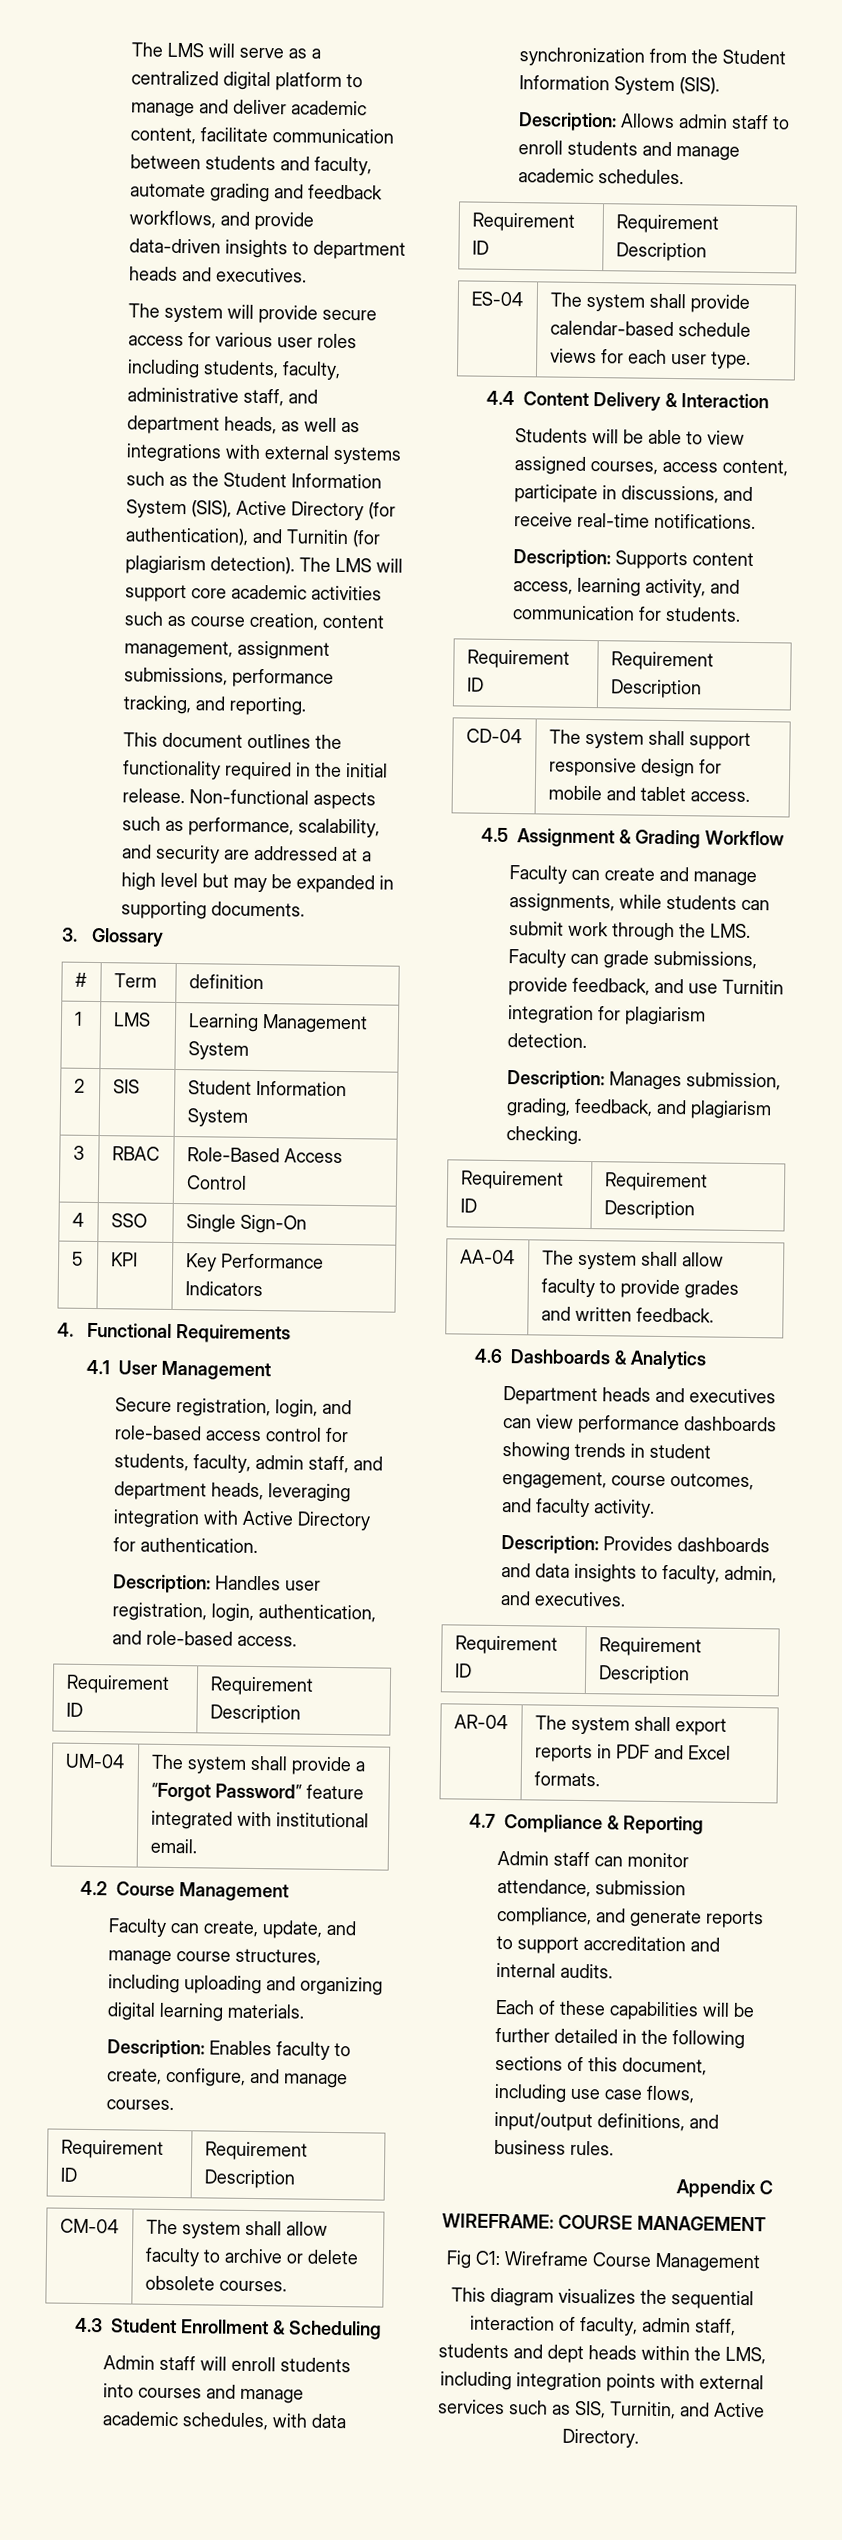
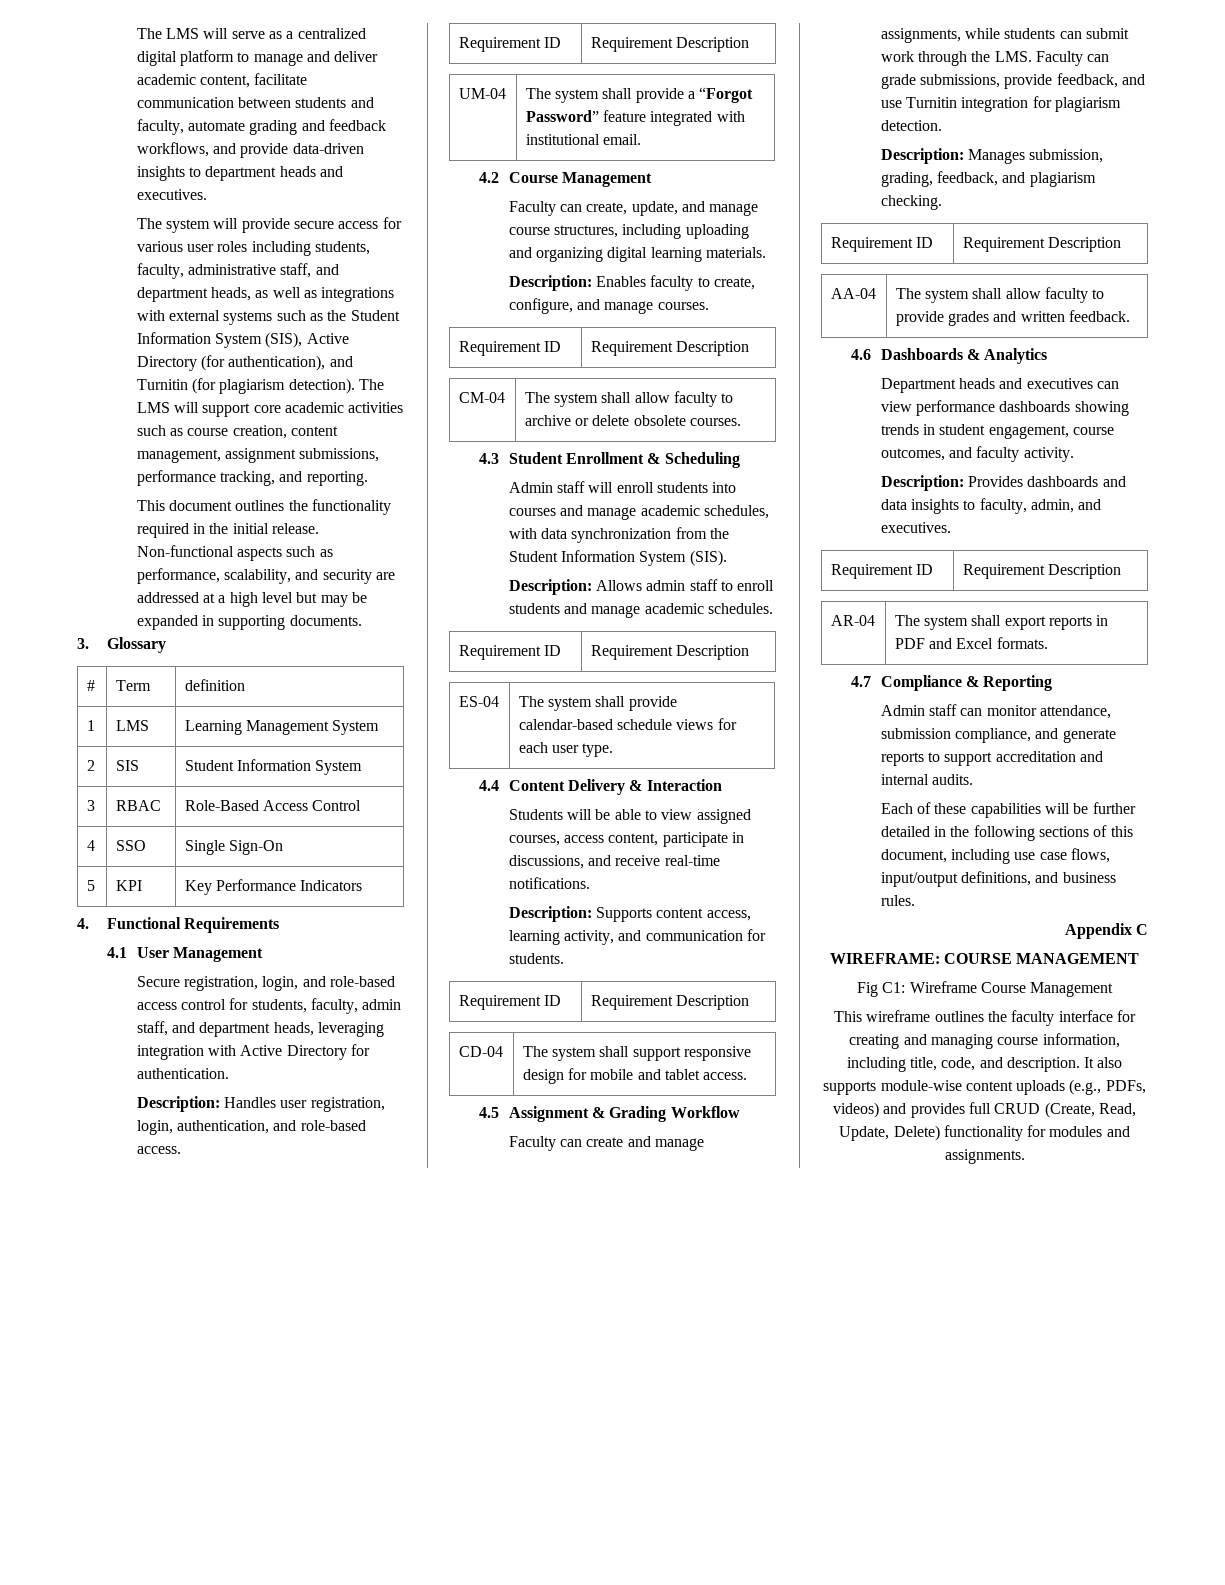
- This diagram visualizes the sequential interaction of faculty, admin staff, students and dept heads within the LMS, including integration points with external services such as SIS, Turnitin, and Active Directory.
+ This wireframe outlines the faculty interface for creating and managing course information, including title, code, and description. It also supports module-wise content uploads (e.g., PDFs, videos) and provides full CRUD (Create, Read, Update, Delete) functionality for modules and assignments.

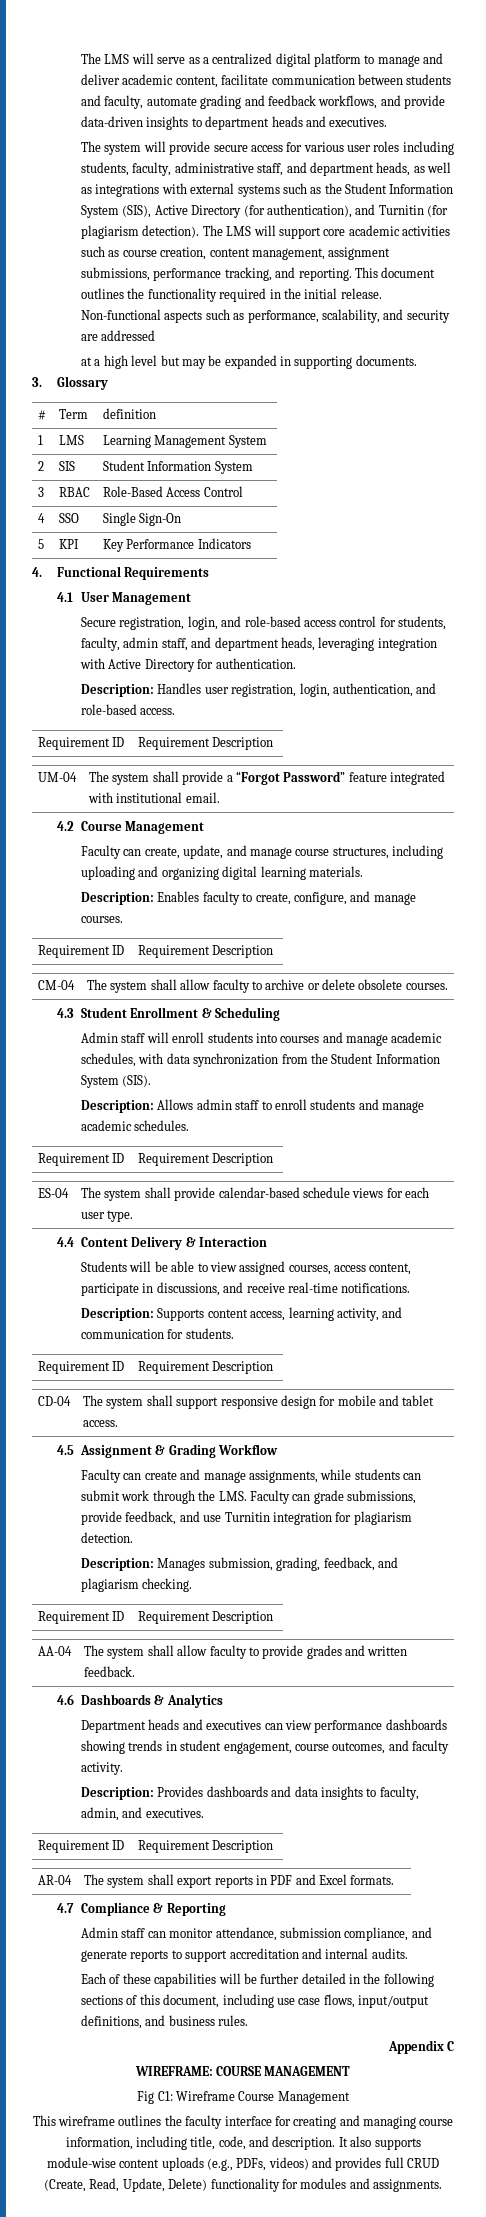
- The LMS will support core academic activities such as course creation, content management, assignment submissions, performance tracking, and reporting.
- This document outlines the functionality required in the initial release.
+ The LMS will support core academic activities such as course creation, content management, assignment submissions, performance tracking, and reporting. This document outlines the functionality required in the initial release.
- Non-functional aspects such as performance, scalability, and security are addressed at a high level but may be expanded in supporting documents.
+ Non-functional aspects such as performance, scalability, and security are addressed
+ at a high level but may be expanded in supporting documents.

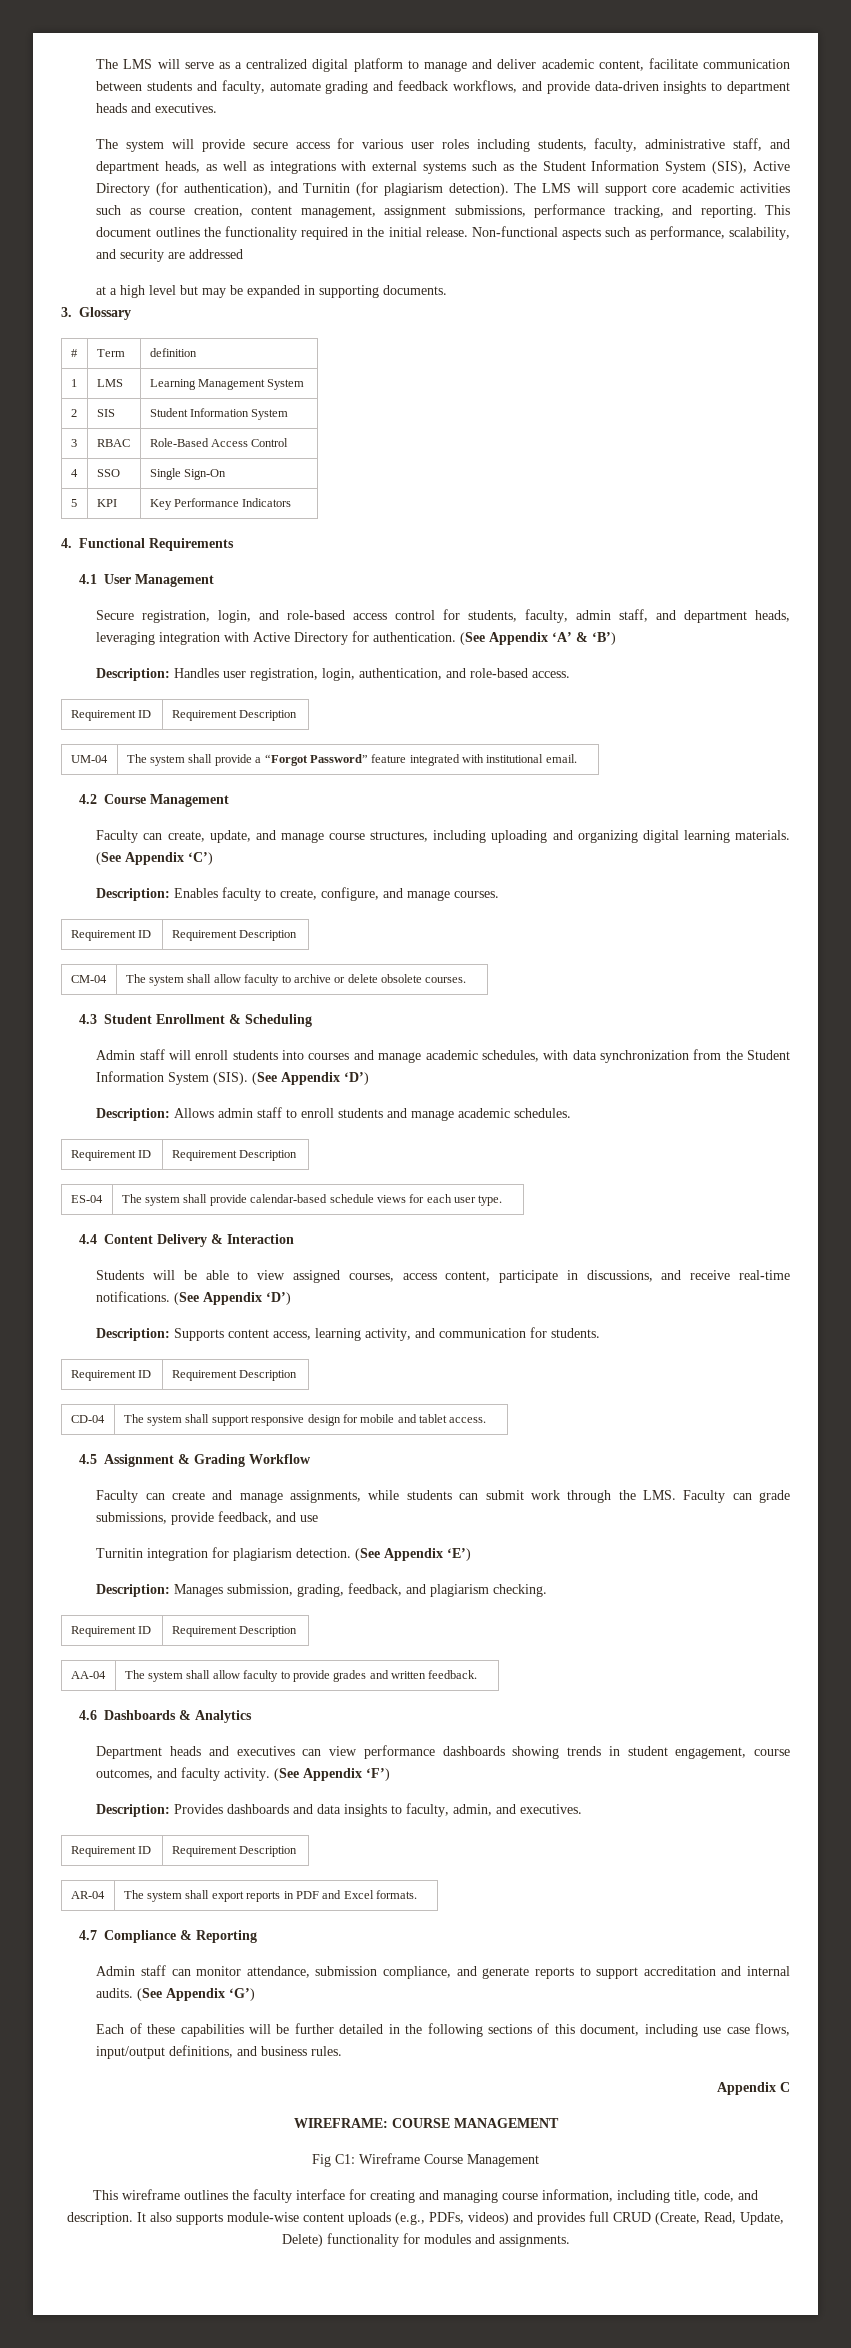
+ (See Appendix ‘A’ & ‘B’)
+ (See Appendix ‘C’)
- Admin staff will enroll students into courses and manage academic schedules, with data synchronization from the Student Information System (SIS).
+ Admin staff will enroll students into courses and manage academic schedules, with data synchronization from the Student Information System (SIS). (See Appendix ‘D’)
- Students will be able to view assigned courses, access content, participate in discussions, and receive real-time notifications.
+ Students will be able to view assigned courses, access content, participate in discussions, and receive real-time notifications. (See Appendix ‘D’)
- Faculty can create and manage assignments, while students can submit work through the LMS. Faculty can grade submissions, provide feedback, and use Turnitin integration for plagiarism detection.
+ Faculty can create and manage assignments, while students can submit work through the LMS. Faculty can grade submissions, provide feedback, and use
+ Turnitin integration for plagiarism detection. (See Appendix ‘E’)
+ (See Appendix ‘F’)
+ (See Appendix ‘G’)

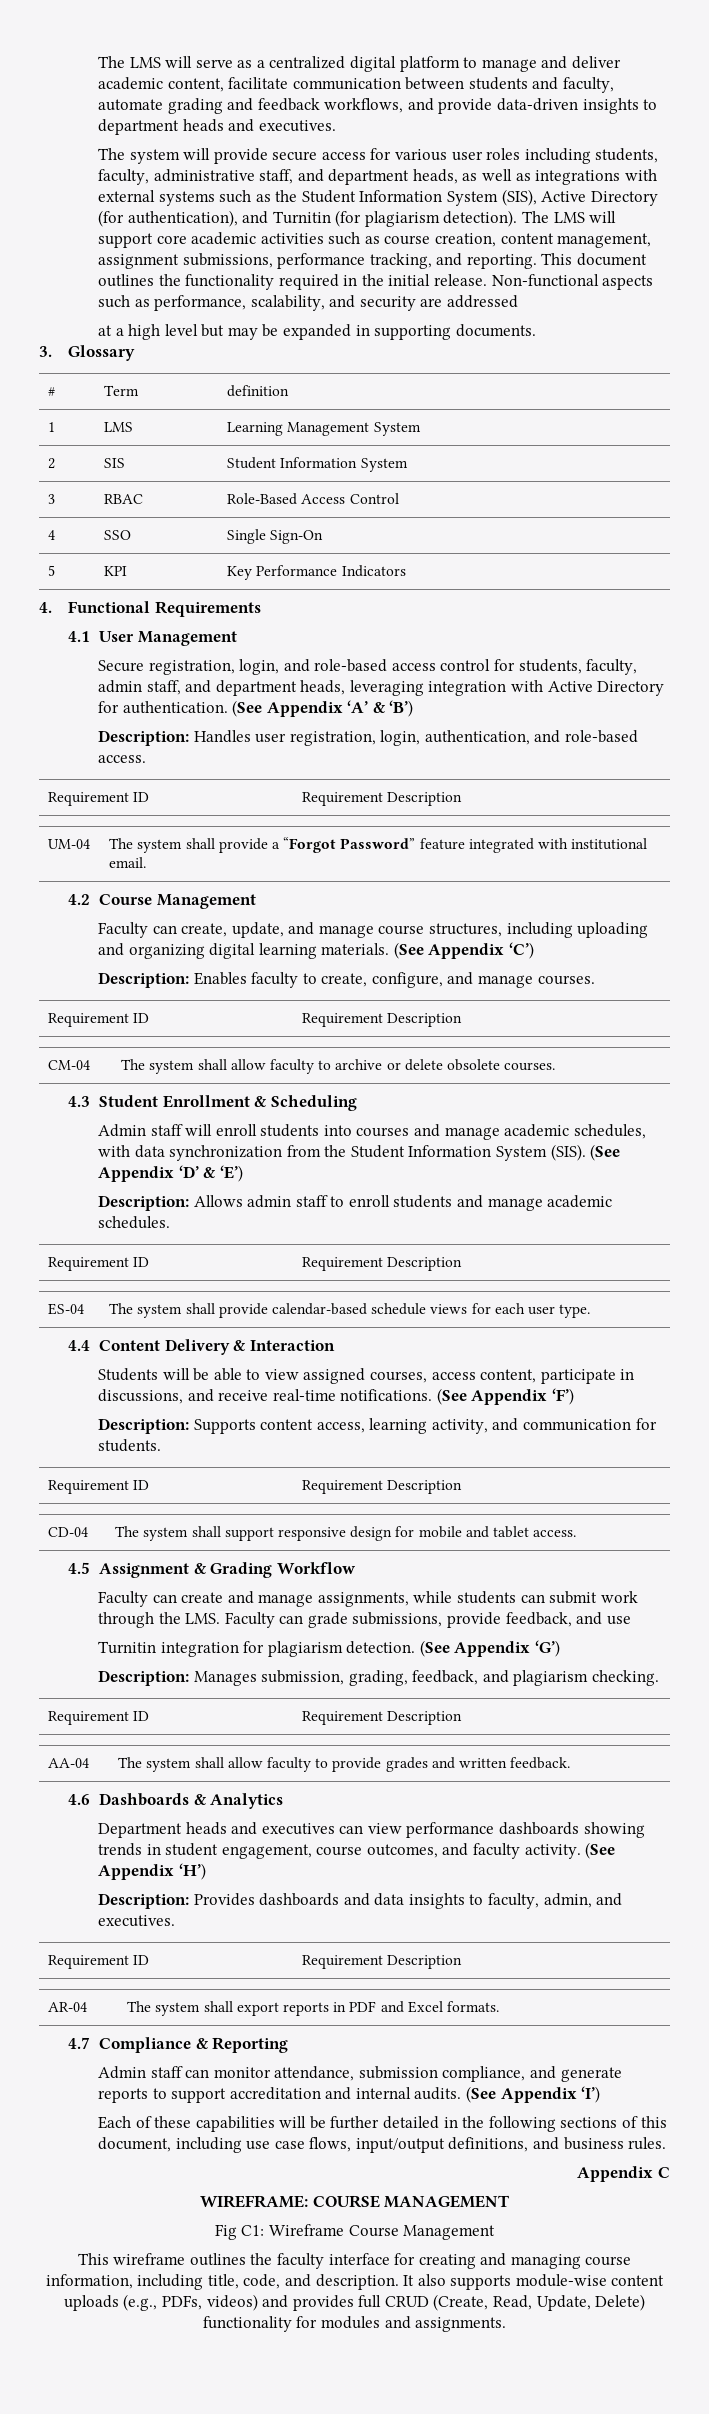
- Admin staff will enroll students into courses and manage academic schedules, with data synchronization from the Student Information System (SIS). (See Appendix ‘D’)
+ Admin staff will enroll students into courses and manage academic schedules, with data synchronization from the Student Information System (SIS). (See Appendix ‘D’ & ‘E’)
- Students will be able to view assigned courses, access content, participate in discussions, and receive real-time notifications. (See Appendix ‘D’)
+ Students will be able to view assigned courses, access content, participate in discussions, and receive real-time notifications. (See Appendix ‘F’)
- (See Appendix ‘E’)
+ (See Appendix ‘G’)
- (See Appendix ‘F’)
+ (See Appendix ‘H’)
- (See Appendix ‘G’)
+ (See Appendix ‘I’)

